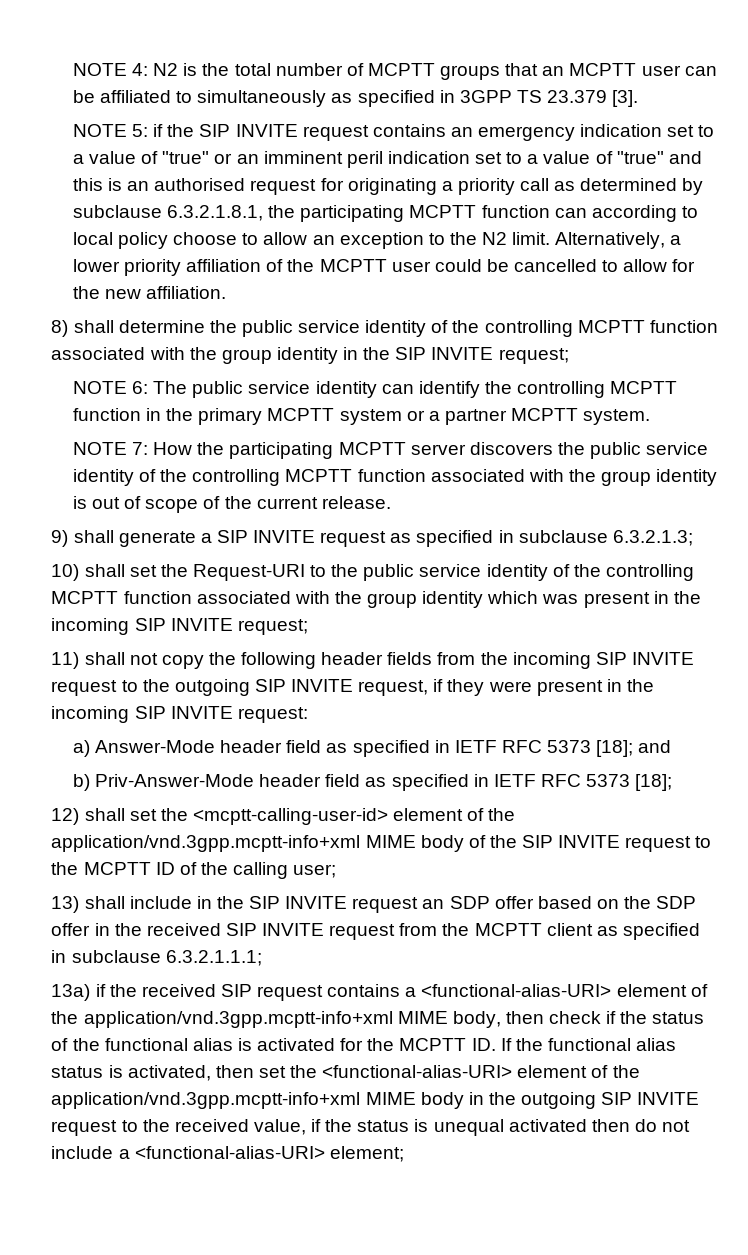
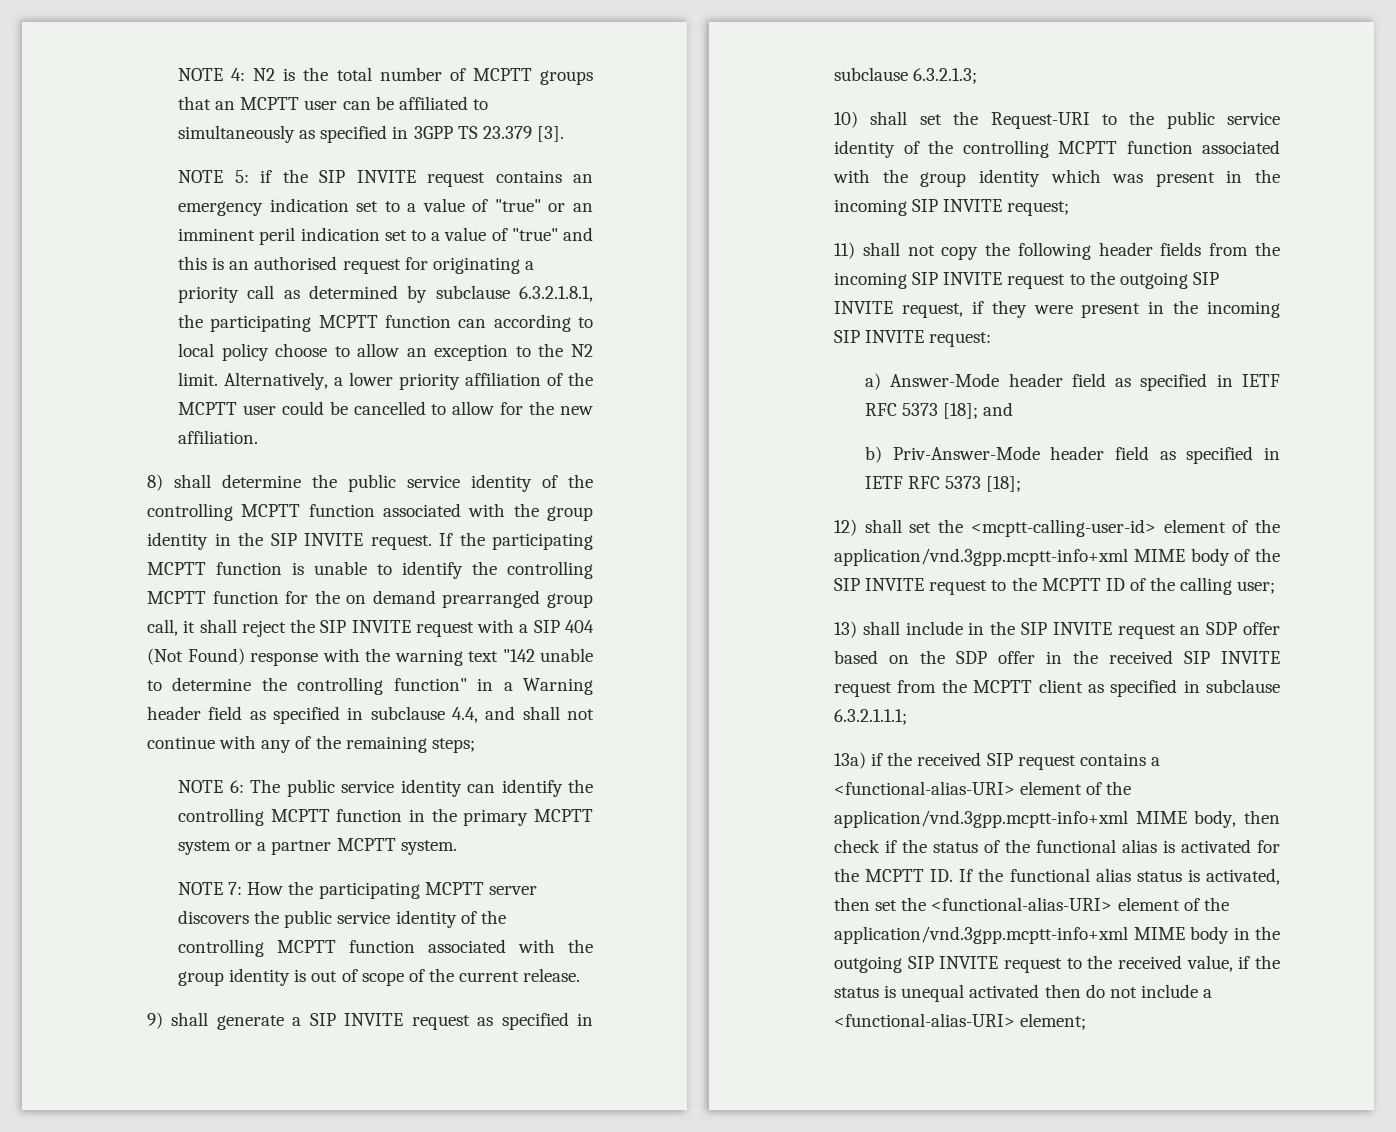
- 8) shall determine the public service identity of the controlling MCPTT function associated with the group identity in the SIP INVITE request;
+ 8) shall determine the public service identity of the controlling MCPTT function associated with the group identity in the SIP INVITE request. If the participating MCPTT function is unable to identify the controlling MCPTT function for the on demand prearranged group call, it shall reject the SIP INVITE request with a SIP 404 (Not Found) response with the warning text "142 unable to determine the controlling function" in a Warning header field as specified in subclause 4.4, and shall not continue with any of the remaining steps;

